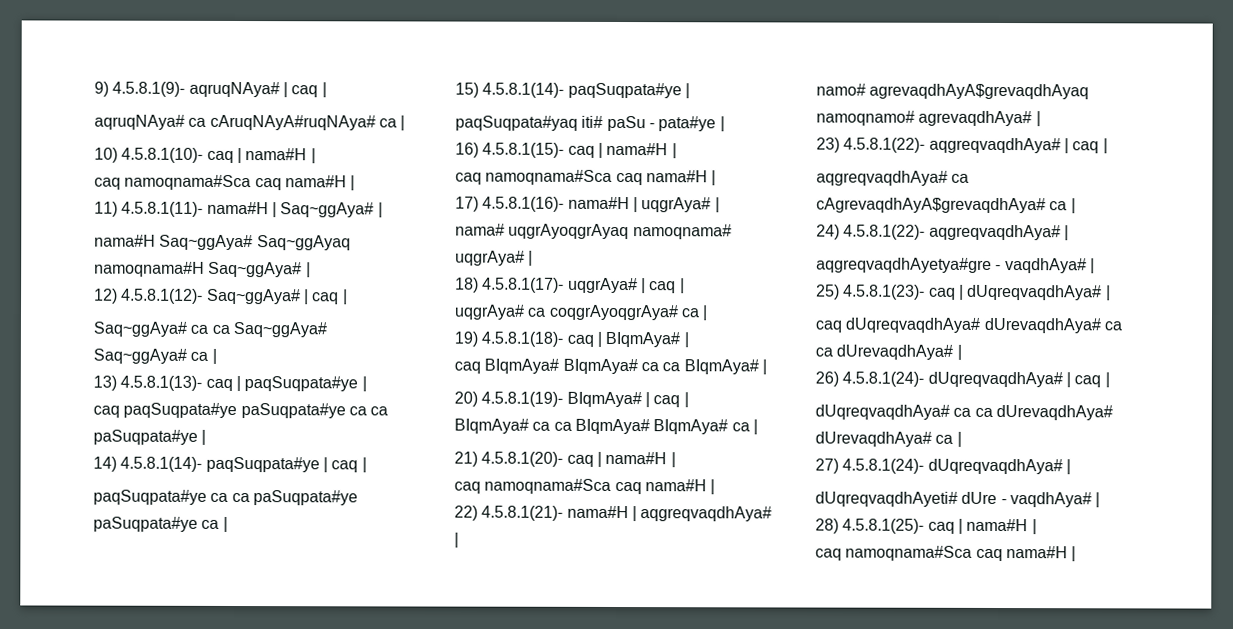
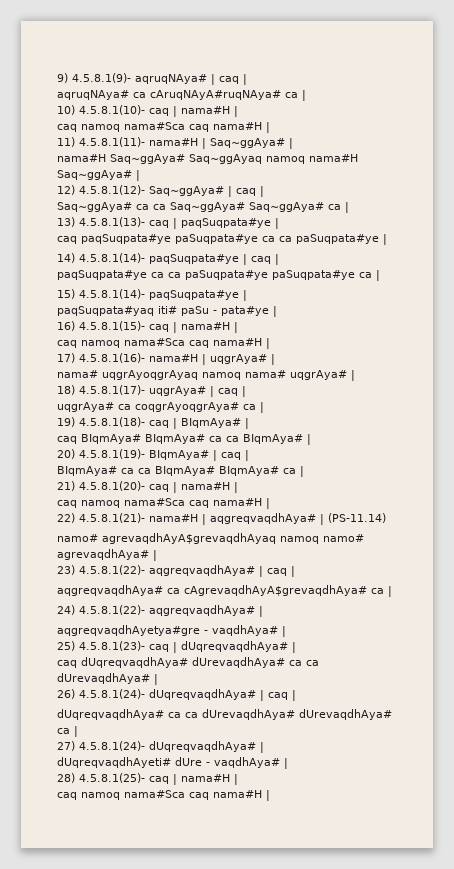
  10) 4.5.8.1(10)- caq | nama#H |
- caq namoqnama#Sca caq nama#H |
+ caq namoq nama#Sca caq nama#H |
- nama#H Saq~ggAya# Saq~ggAyaq namoqnama#H Saq~ggAya# |
+ nama#H Saq~ggAya# Saq~ggAyaq namoq nama#H Saq~ggAya# |
  16) 4.5.8.1(15)- caq | nama#H |
- caq namoqnama#Sca caq nama#H |
+ caq namoq nama#Sca caq nama#H |
- nama# uqgrAyoqgrAyaq namoqnama# uqgrAya# |
+ nama# uqgrAyoqgrAyaq namoq nama# uqgrAya# |
  21) 4.5.8.1(20)- caq | nama#H |
- caq namoqnama#Sca caq nama#H |
+ caq namoq nama#Sca caq nama#H |
- 22) 4.5.8.1(21)- nama#H | aqgreqvaqdhAya# |
+ 22) 4.5.8.1(21)- nama#H | aqgreqvaqdhAya# | (PS-11.14)
- namo# agrevaqdhAyA$grevaqdhAyaq namoqnamo# agrevaqdhAya# |
+ namo# agrevaqdhAyA$grevaqdhAyaq namoq namo# agrevaqdhAya# |
  28) 4.5.8.1(25)- caq | nama#H |
- caq namoqnama#Sca caq nama#H |
+ caq namoq nama#Sca caq nama#H |

